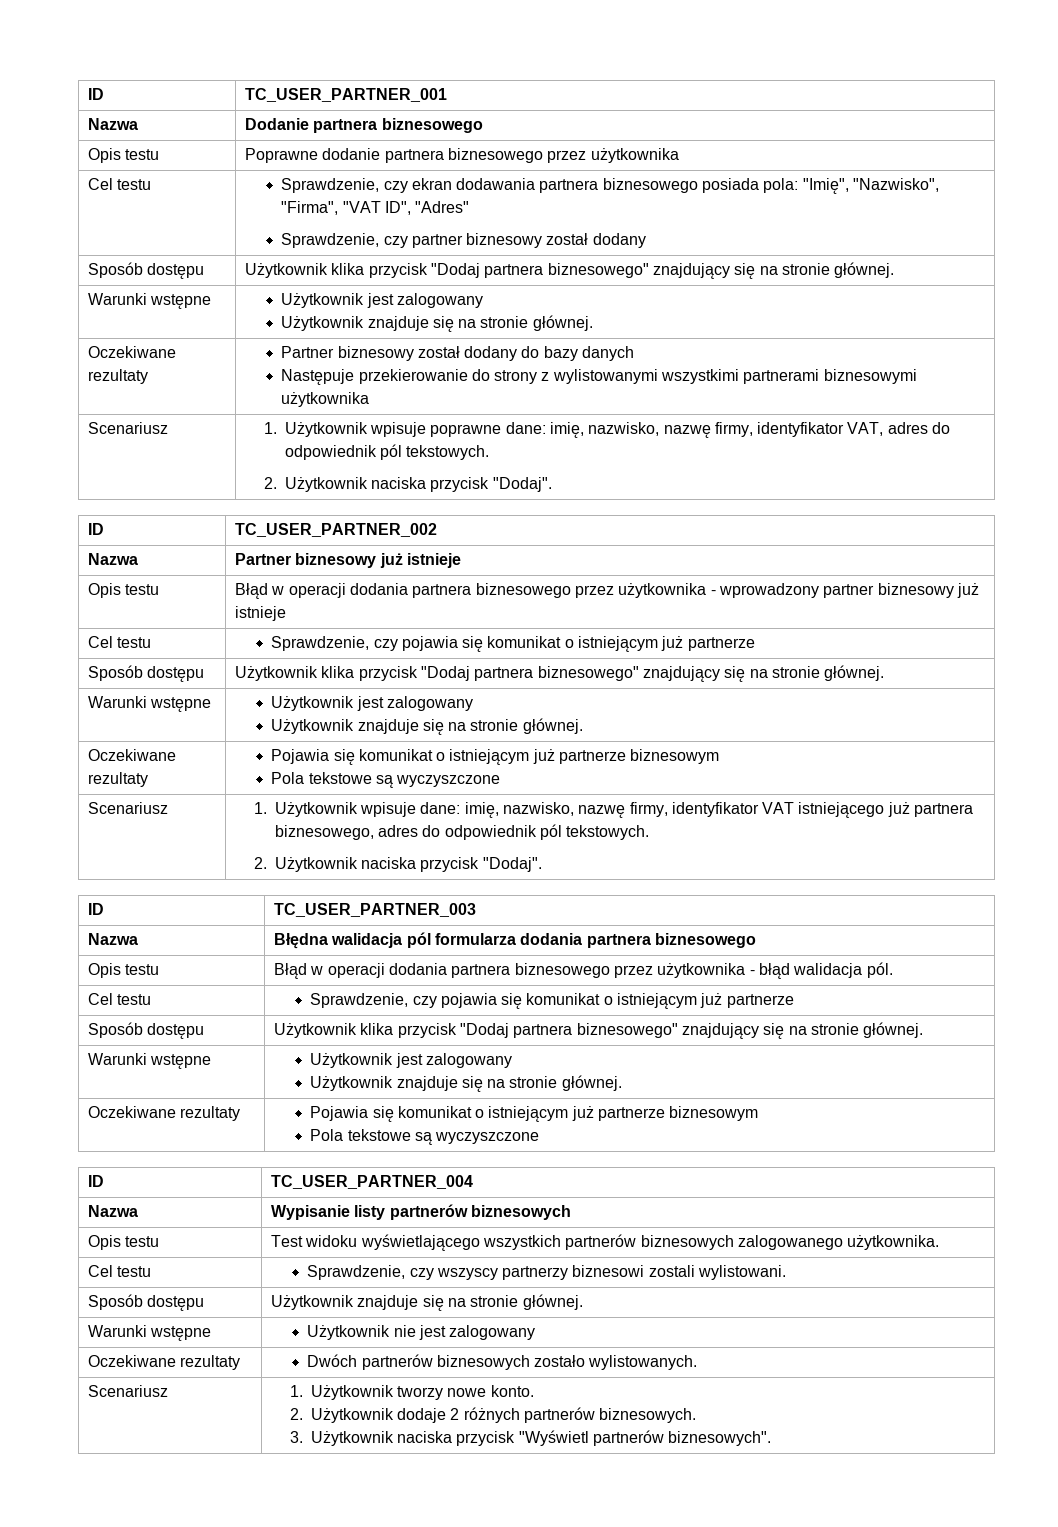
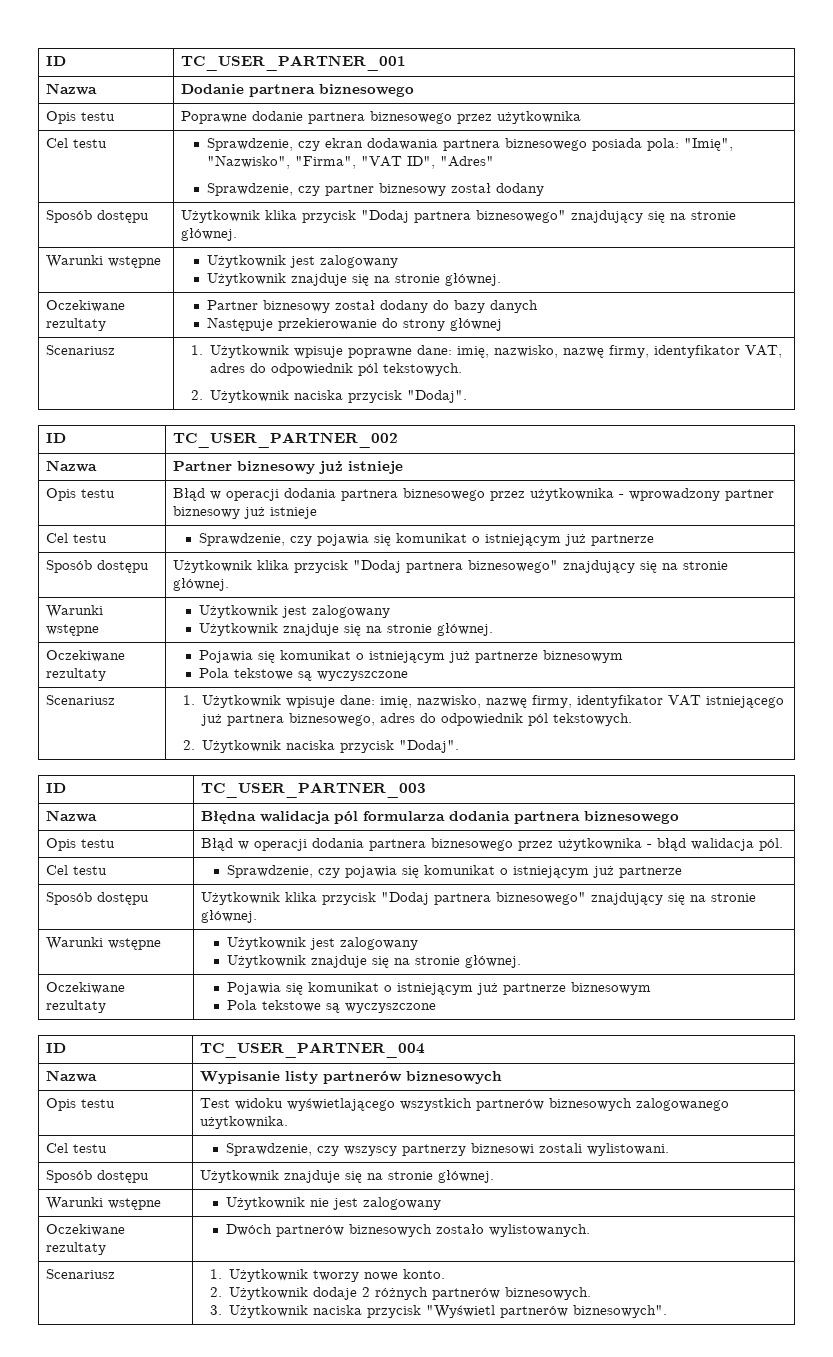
  Oczekiwane rezultaty | Partner biznesowy został dodany do bazy danych
- Następuje przekierowanie do strony z wylistowanymi wszystkimi partnerami biznesowymi użytkownika
+ Następuje przekierowanie do strony głównej

